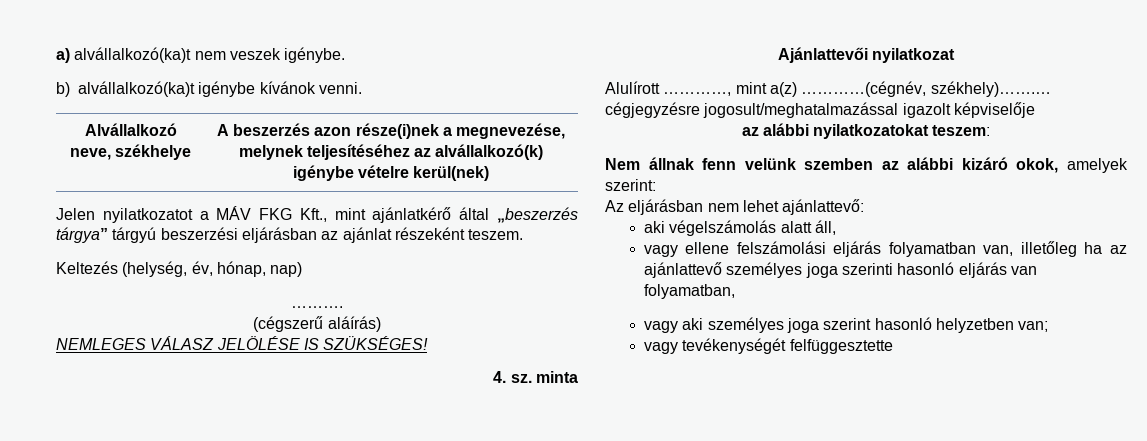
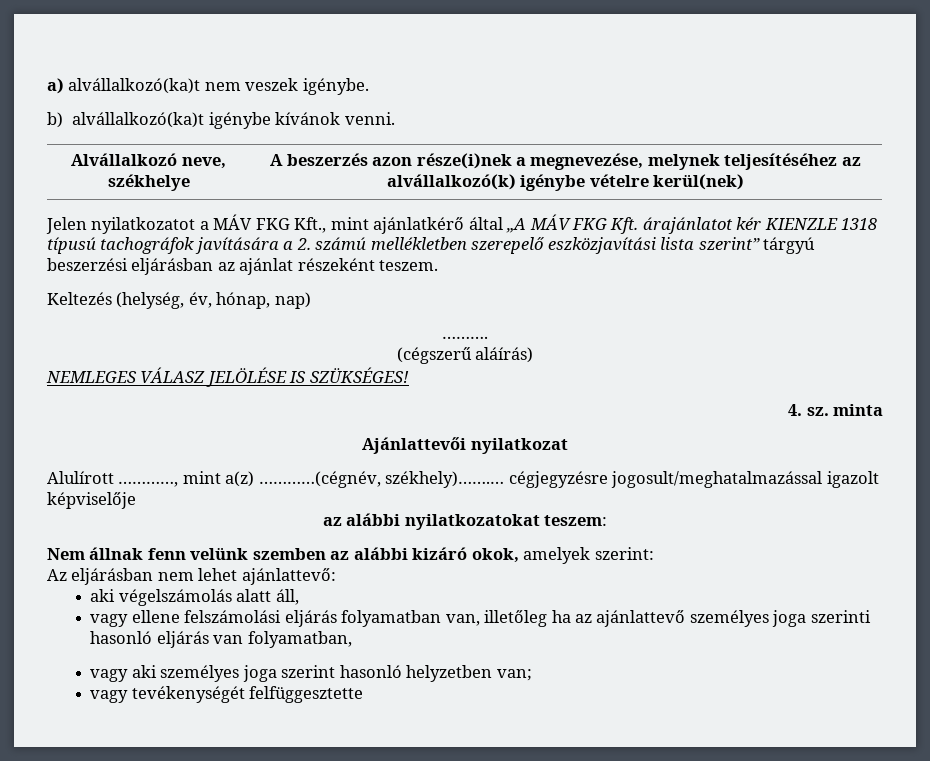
- Jelen nyilatkozatot a MÁV FKG Kft., mint ajánlatkérő által „beszerzés tárgya” tárgyú beszerzési eljárásban az ajánlat részeként teszem.
+ Jelen nyilatkozatot a MÁV FKG Kft., mint ajánlatkérő által „A MÁV FKG Kft. árajánlatot kér KIENZLE 1318 típusú tachográfok javítására a 2. számú mellékletben szerepelő eszközjavítási lista szerint” tárgyú beszerzési eljárásban az ajánlat részeként teszem.

